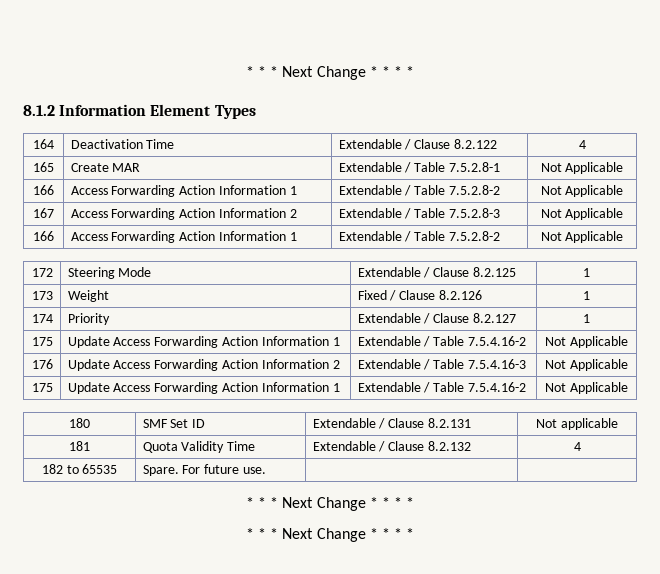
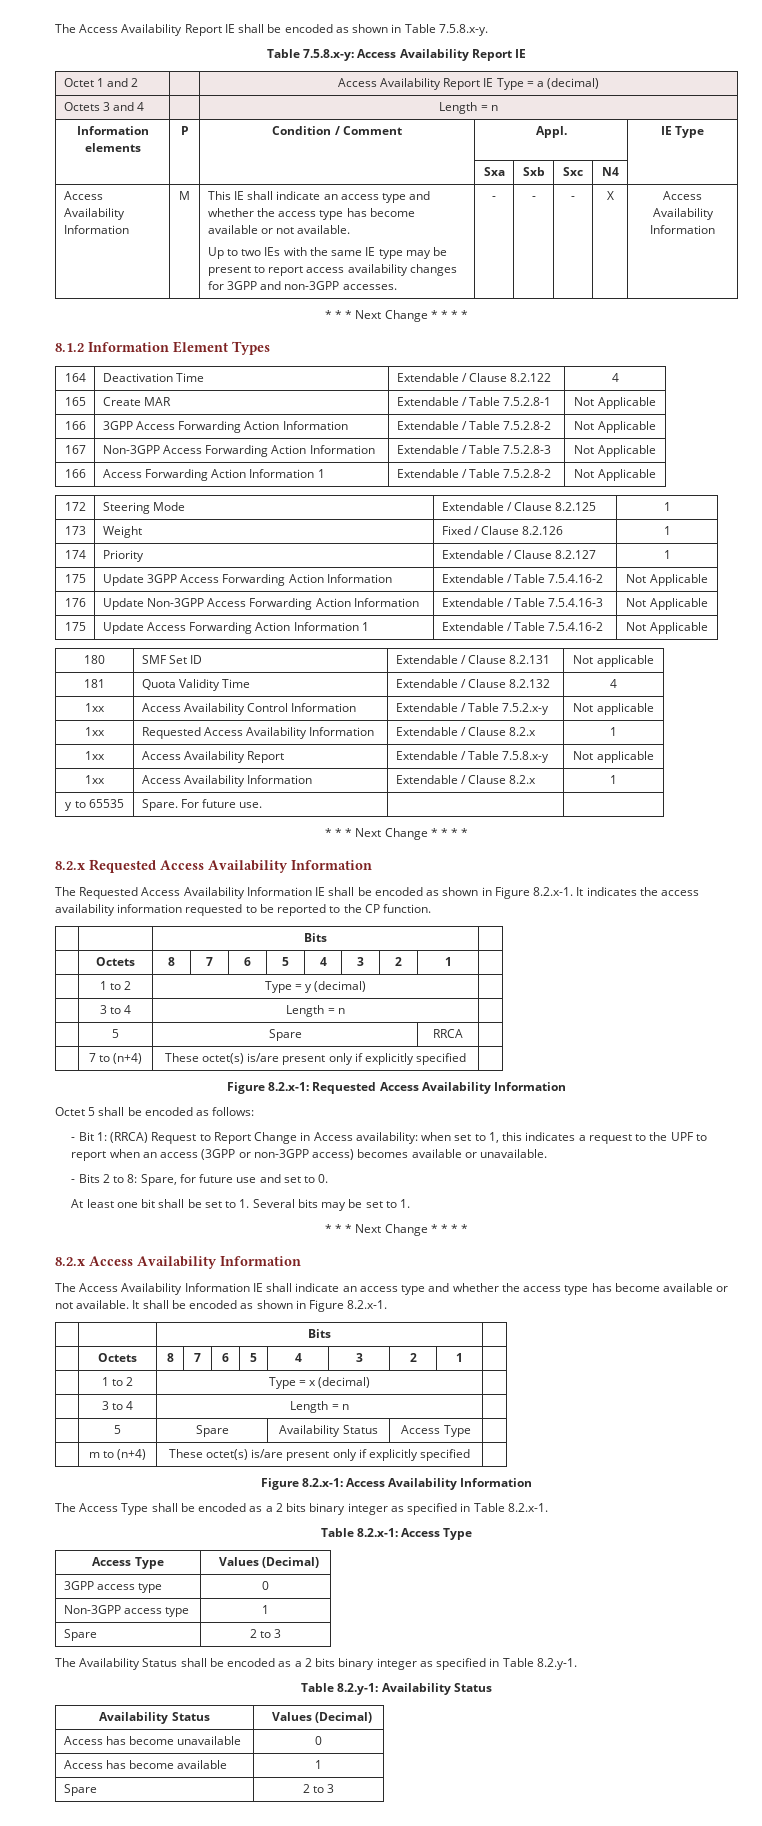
+ The Access Availability Report IE shall be encoded as shown in Table 7.5.8.x-y.
+ Table 7.5.8.x-y: Access Availability Report IE
+ Octet 1 and 2 | | Access Availability Report IE Type = a (decimal)
+ Octets 3 and 4 | | Length = n
+ Information elements | P | Condition / Comment | Appl. | IE Type
+ | | | Sxa | Sxb | Sxc | N4 |
+ Access Availability Information | M | This IE shall indicate an access type and whether the access type has become available or not available.
+ Up to two IEs with the same IE type may be present to report access availability changes for 3GPP and non-3GPP accesses. | - | - | - | X | Access Availability Information
  165 | Create MAR | Extendable / Table 7.5.2.8-1 | Not Applicable
- 166 | Access Forwarding Action Information 1 | Extendable / Table 7.5.2.8-2 | Not Applicable
+ 166 | 3GPP Access Forwarding Action Information | Extendable / Table 7.5.2.8-2 | Not Applicable
- 167 | Access Forwarding Action Information 2 | Extendable / Table 7.5.2.8-3 | Not Applicable
+ 167 | Non-3GPP Access Forwarding Action Information | Extendable / Table 7.5.2.8-3 | Not Applicable
  174 | Priority | Extendable / Clause 8.2.127 | 1
- 175 | Update Access Forwarding Action Information 1 | Extendable / Table 7.5.4.16-2 | Not Applicable
+ 175 | Update 3GPP Access Forwarding Action Information | Extendable / Table 7.5.4.16-2 | Not Applicable
- 176 | Update Access Forwarding Action Information 2 | Extendable / Table 7.5.4.16-3 | Not Applicable
+ 176 | Update Non-3GPP Access Forwarding Action Information | Extendable / Table 7.5.4.16-3 | Not Applicable
- 182 to 65535 | Spare. For future use. | |
+ 1xx | Access Availability Control Information | Extendable / Table 7.5.2.x-y | Not applicable
+ 1xx | Requested Access Availability Information | Extendable / Clause 8.2.x | 1
+ 1xx | Access Availability Report | Extendable / Table 7.5.8.x-y | Not applicable
+ 1xx | Access Availability Information | Extendable / Clause 8.2.x | 1
+ y to 65535 | Spare. For future use. | |
  * * * Next Change * * * *
+ 8.2.x Requested Access Availability Information
+ The Requested Access Availability Information IE shall be encoded as shown in Figure 8.2.x-1. It indicates the access availability information requested to be reported to the CP function.
+ | | Bits |
+ | Octets | 8 | 7 | 6 | 5 | 4 | 3 | 2 | 1 |
+ | 1 to 2 | Type = y (decimal) |
+ | 3 to 4 | Length = n |
+ | 5 | Spare | RRCA |
+ | 7 to (n+4) | These octet(s) is/are present only if explicitly specified |
+ Figure 8.2.x-1: Requested Access Availability Information
+ Octet 5 shall be encoded as follows:
+ - Bit 1: (RRCA) Request to Report Change in Access availability: when set to 1, this indicates a request to the UPF to report when an access (3GPP or non-3GPP access) becomes available or unavailable.
+ - Bits 2 to 8: Spare, for future use and set to 0.
+ At least one bit shall be set to 1. Several bits may be set to 1.
  * * * Next Change * * * *
+ 8.2.x Access Availability Information
+ The Access Availability Information IE shall indicate an access type and whether the access type has become available or not available. It shall be encoded as shown in Figure 8.2.x-1.
+ | | Bits |
+ | Octets | 8 | 7 | 6 | 5 | 4 | 3 | 2 | 1 |
+ | 1 to 2 | Type = x (decimal) |
+ | 3 to 4 | Length = n |
+ | 5 | Spare | Availability Status | Access Type |
+ | m to (n+4) | These octet(s) is/are present only if explicitly specified |
+ Figure 8.2.x-1: Access Availability Information
+ The Access Type shall be encoded as a 2 bits binary integer as specified in Table 8.2.x-1.
+ Table 8.2.x-1: Access Type
+ Access Type | Values (Decimal)
+ 3GPP access type | 0
+ Non-3GPP access type | 1
+ Spare | 2 to 3
+ The Availability Status shall be encoded as a 2 bits binary integer as specified in Table 8.2.y-1.
+ Table 8.2.y-1: Availability Status
+ Availability Status | Values (Decimal)
+ Access has become unavailable | 0
+ Access has become available | 1
+ Spare | 2 to 3

